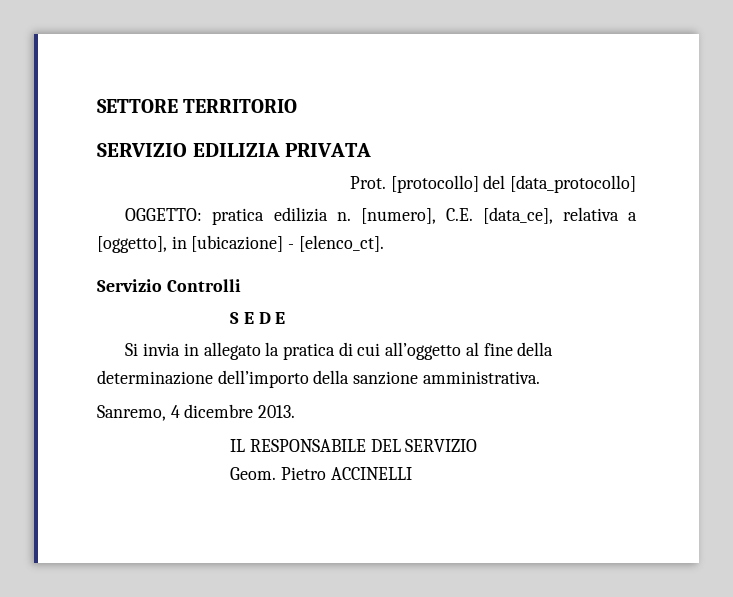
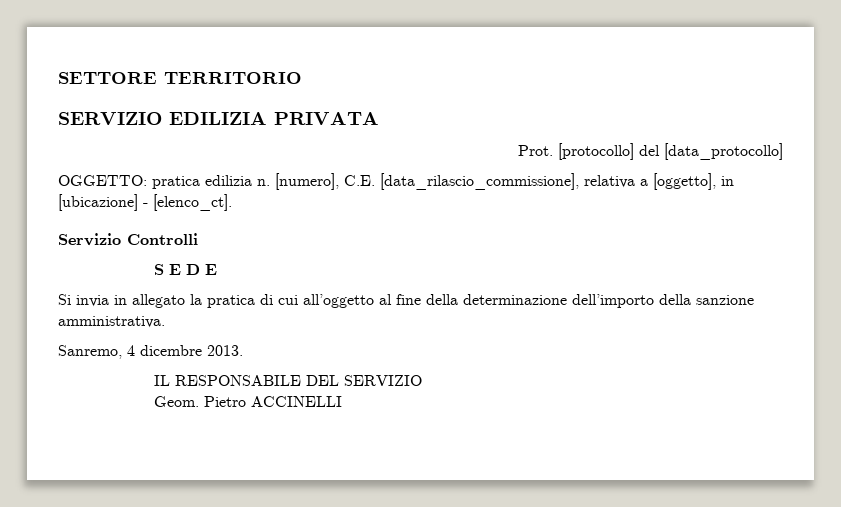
- [numero], C.E. [data_ce], relativa a [oggetto], in [ubicazione] - [elenco_ct].
+ [numero], C.E. [data_rilascio_commissione], relativa a [oggetto], in [ubicazione] - [elenco_ct].

